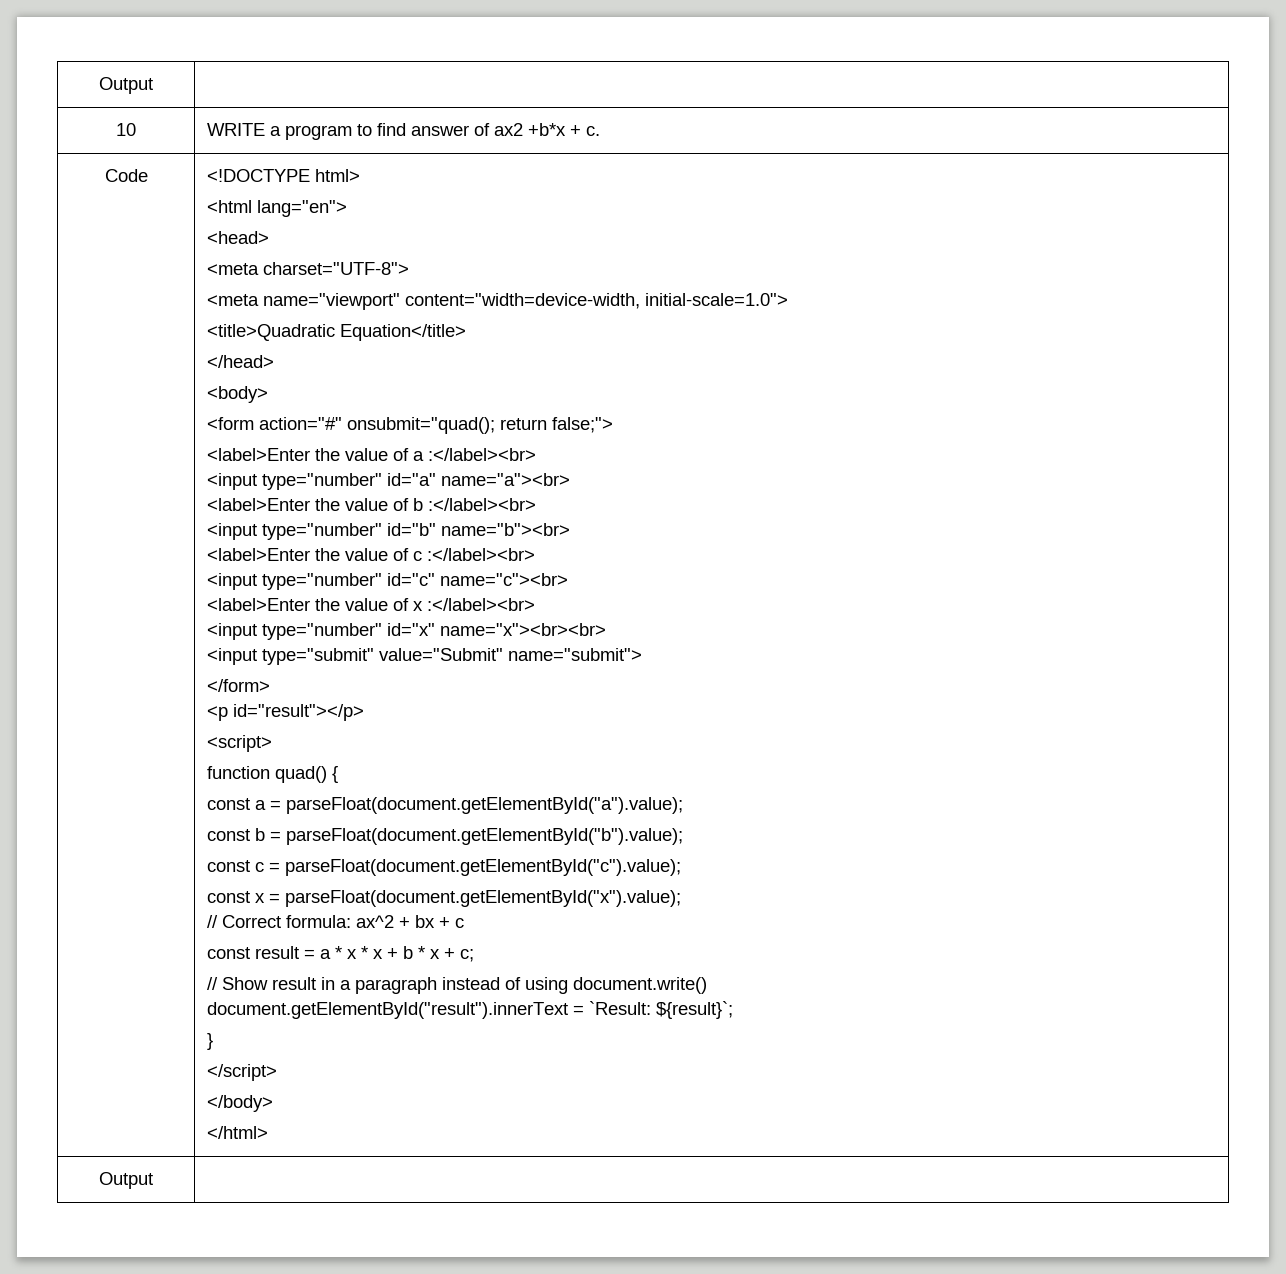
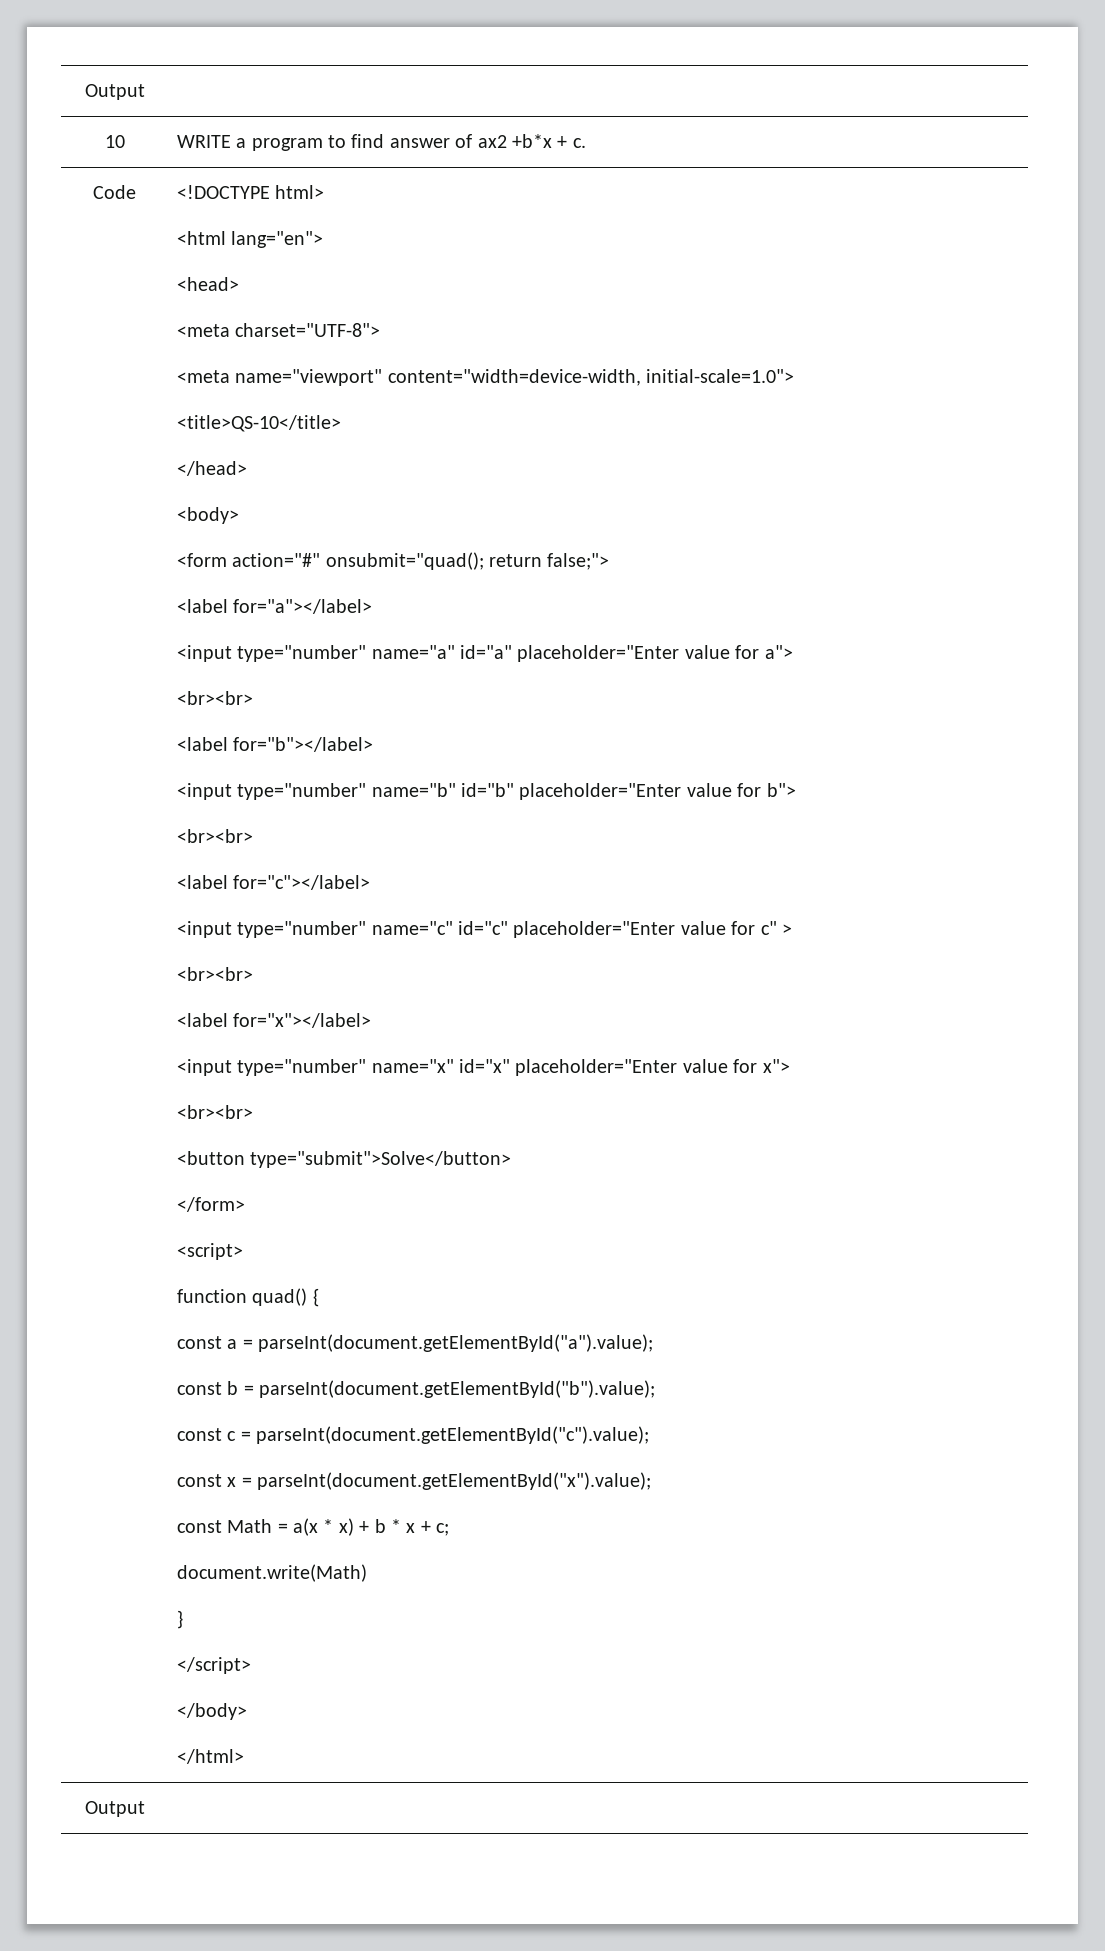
- <title>Quadratic Equation</title>
+ <title>QS-10</title>
- <label>Enter the value of a :</label><br>
- <input type="number" id="a" name="a"><br>
- <label>Enter the value of b :</label><br>
- <input type="number" id="b" name="b"><br>
- <label>Enter the value of c :</label><br>
- <input type="number" id="c" name="c"><br>
- <label>Enter the value of x :</label><br>
- <input type="number" id="x" name="x"><br><br>
- <input type="submit" value="Submit" name="submit">
+ <label for="a"></label>
+ <input type="number" name="a" id="a" placeholder="Enter value for a">
+ <br><br>
+ <label for="b"></label>
+ <input type="number" name="b" id="b" placeholder="Enter value for b">
+ <br><br>
+ <label for="c"></label>
+ <input type="number" name="c" id="c" placeholder="Enter value for c" >
+ <br><br>
+ <label for="x"></label>
+ <input type="number" name="x" id="x" placeholder="Enter value for x">
+ <br><br>
+ <button type="submit">Solve</button>
- <p id="result"></p>
- const a = parseFloat(document.getElementById("a").value);
+ const a = parseInt(document.getElementById("a").value);
- const b = parseFloat(document.getElementById("b").value);
+ const b = parseInt(document.getElementById("b").value);
- const c = parseFloat(document.getElementById("c").value);
+ const c = parseInt(document.getElementById("c").value);
- const x = parseFloat(document.getElementById("x").value);
- // Correct formula: ax^2 + bx + c
- const result = a * x * x + b * x + c;
+ const x = parseInt(document.getElementById("x").value);
+ const Math = a(x * x) + b * x + c;
- // Show result in a paragraph instead of using document.write()
- document.getElementById("result").innerText = `Result: ${result}`;
+ document.write(Math)

